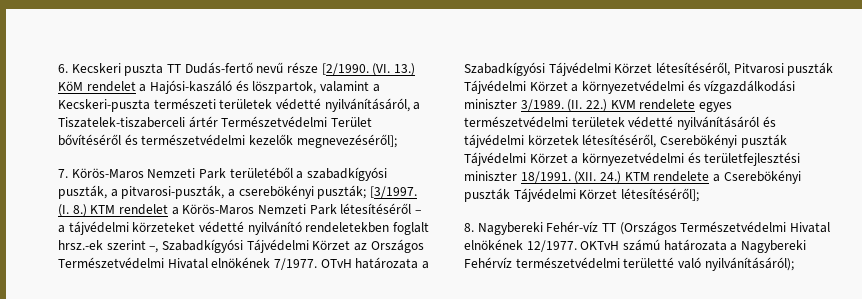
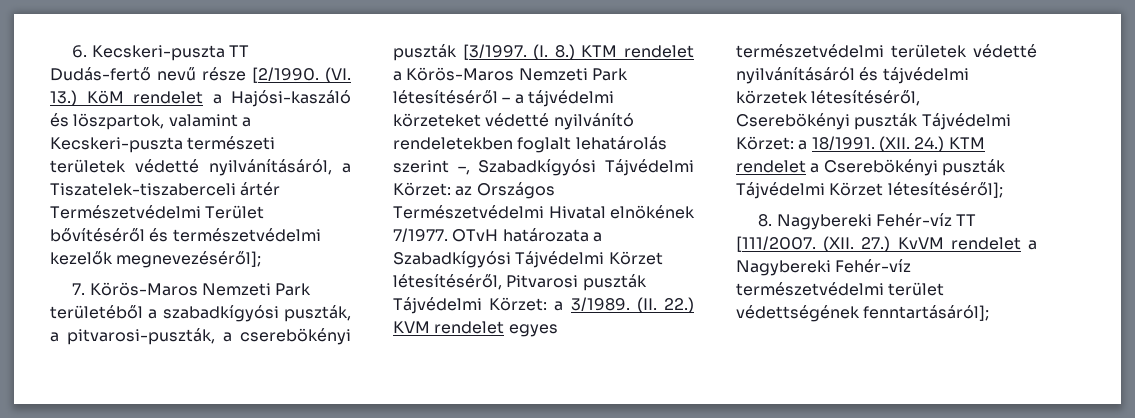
- 6. Kecskeri puszta TT Dudás-fertő nevű része [2/1990.
+ 6. Kecskeri-puszta TT Dudás-fertő nevű része [2/1990.
- 7. Körös-Maros Nemzeti Park területéből a szabadkígyósi puszták, a pitvarosi-puszták, a cserebökényi puszták; [3/1997.
+ 7. Körös-Maros Nemzeti Park területéből a szabadkígyósi puszták, a pitvarosi-puszták, a cserebökényi puszták [3/1997.
- (I. 8.) KTM rendelet a Körös-Maros Nemzeti Park létesítéséről – a tájvédelmi körzeteket védetté nyilvánító rendeletekben foglalt hrsz.-ek szerint –, Szabadkígyósi Tájvédelmi Körzet az Országos Természetvédelmi Hivatal elnökének 7/1977.
+ (I. 8.) KTM rendelet a Körös-Maros Nemzeti Park létesítéséről – a tájvédelmi körzeteket védetté nyilvánító rendeletekben foglalt lehatárolás szerint –, Szabadkígyósi Tájvédelmi Körzet: az Országos Természetvédelmi Hivatal elnökének 7/1977.
- OTvH határozata a Szabadkígyósi Tájvédelmi Körzet létesítéséről, Pitvarosi puszták Tájvédelmi Körzet a környezetvédelmi és vízgazdálkodási miniszter 3/1989.
+ OTvH határozata a Szabadkígyósi Tájvédelmi Körzet létesítéséről, Pitvarosi puszták Tájvédelmi Körzet: a 3/1989.
- (II. 22.) KVM rendelete egyes természetvédelmi területek védetté nyilvánításáról és tájvédelmi körzetek létesítéséről, Cserebökényi puszták Tájvédelmi Körzet a környezetvédelmi és területfejlesztési miniszter 18/1991.
+ (II. 22.) KVM rendelet egyes természetvédelmi területek védetté nyilvánításáról és tájvédelmi körzetek létesítéséről, Cserebökényi puszták Tájvédelmi Körzet: a 18/1991.
- (XII. 24.) KTM rendelete a Cserebökényi puszták Tájvédelmi Körzet létesítéséről];
+ (XII. 24.) KTM rendelet a Cserebökényi puszták Tájvédelmi Körzet létesítéséről];
- 8. Nagybereki Fehér-víz TT (Országos Természetvédelmi Hivatal elnökének 12/1977. OKTvH számú határozata a Nagybereki Fehérvíz természetvédelmi területté való nyilvánításáról);
+ 8. Nagybereki Fehér-víz TT [111/2007. (XII. 27.) KvVM rendelet a Nagybereki Fehér-víz természetvédelmi terület védettségének fenntartásáról];

